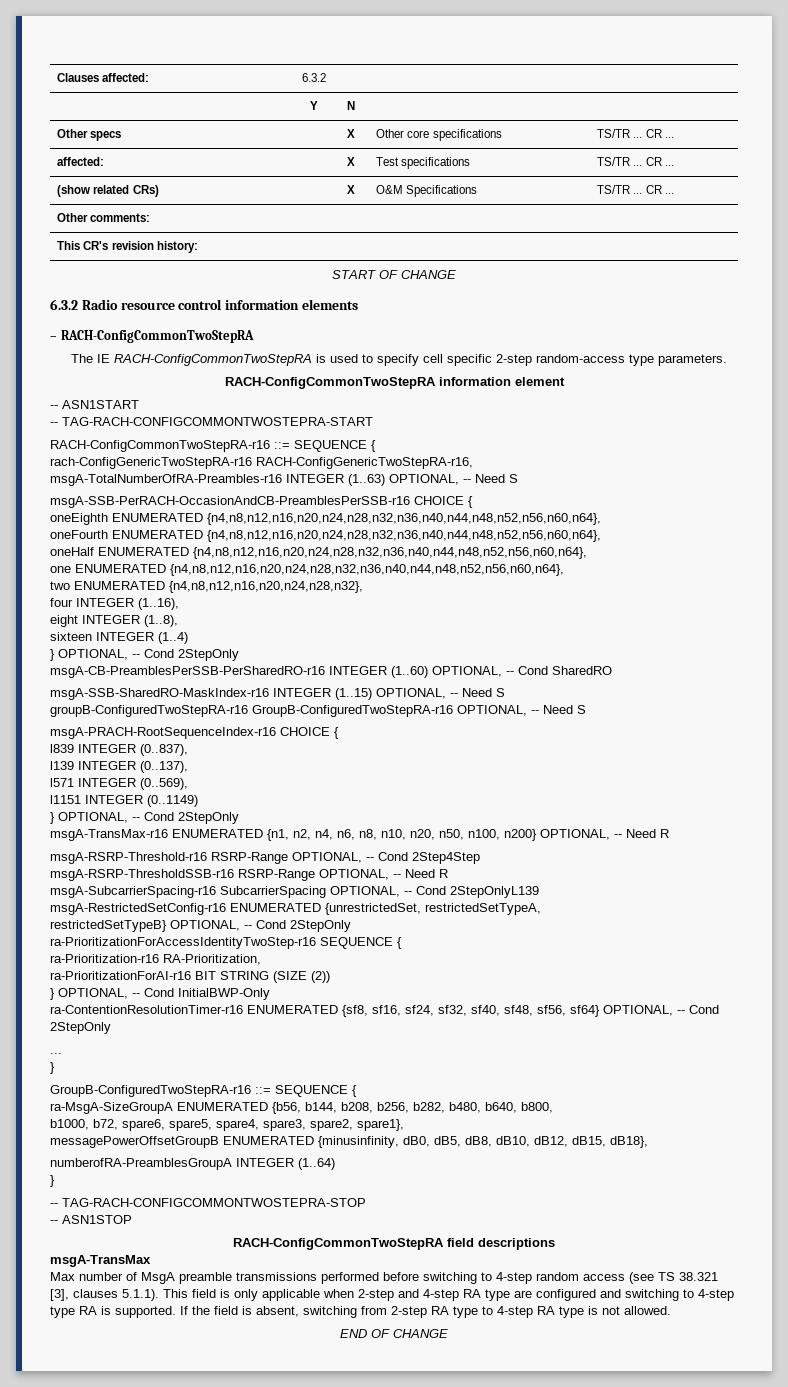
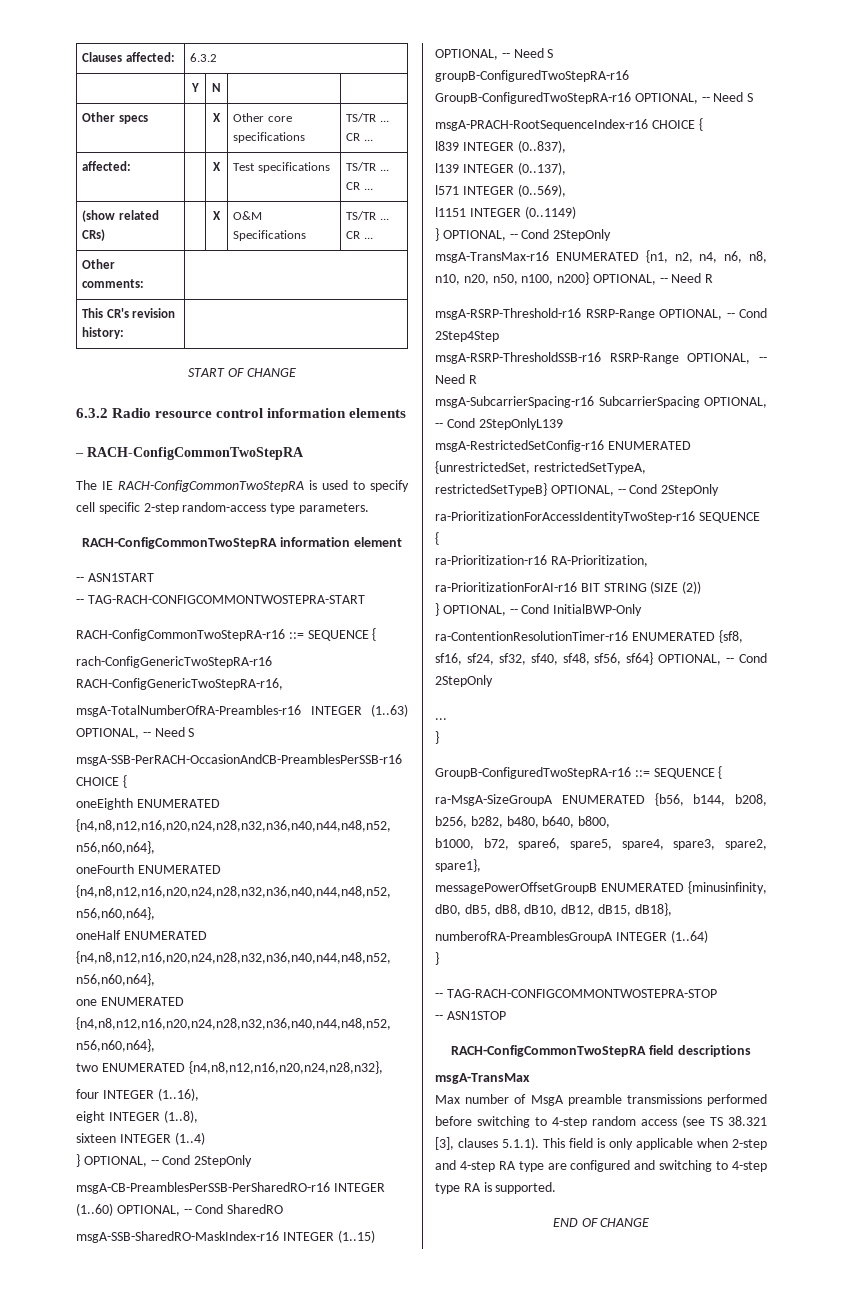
- If the field is absent, switching from 2-step RA type to 4-step RA type is not allowed.

